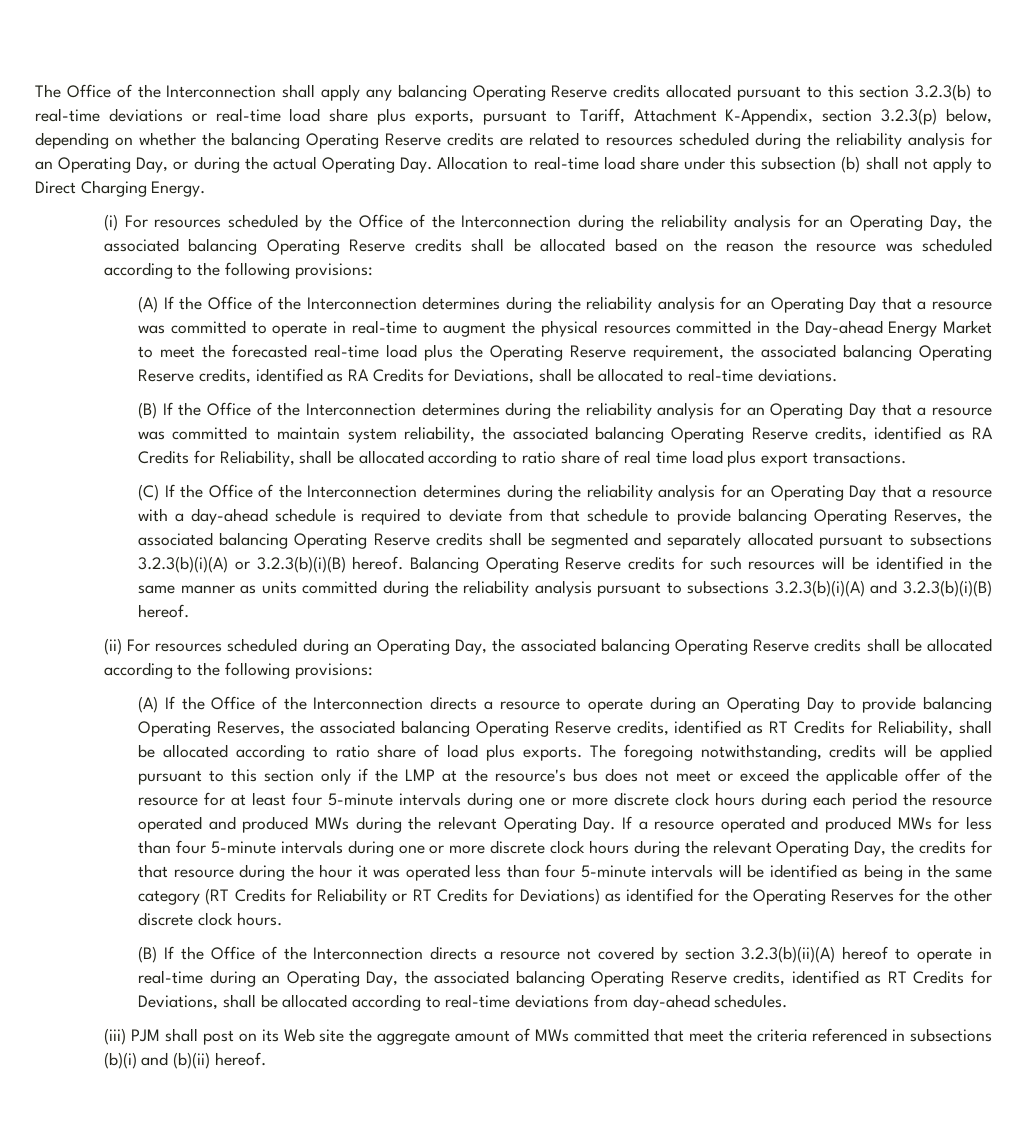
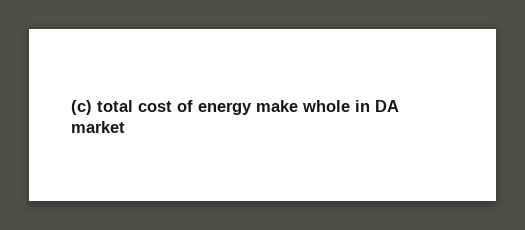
- The Office of the Interconnection shall apply any balancing Operating Reserve credits allocated pursuant to this section 3.2.3(b) to real-time deviations or real-time load share plus exports, pursuant to Tariff, Attachment K-Appendix, section 3.2.3(p) below, depending on whether the balancing Operating Reserve credits are related to resources scheduled during the reliability analysis for an Operating Day, or during the actual Operating Day. Allocation to real-time load share under this subsection (b) shall not apply to Direct Charging Energy.
- (i) For resources scheduled by the Office of the Interconnection during the reliability analysis for an Operating Day, the associated balancing Operating Reserve credits shall be allocated based on the reason the resource was scheduled according to the following provisions:
- (A) If the Office of the Interconnection determines during the reliability analysis for an Operating Day that a resource was committed to operate in real-time to augment the physical resources committed in the Day-ahead Energy Market to meet the forecasted real-time load plus the Operating Reserve requirement, the associated balancing Operating Reserve credits, identified as RA Credits for Deviations, shall be allocated to real-time deviations.
- (B) If the Office of the Interconnection determines during the reliability analysis for an Operating Day that a resource was committed to maintain system reliability, the associated balancing Operating Reserve credits, identified as RA Credits for Reliability, shall be allocated according to ratio share of real time load plus export transactions.
- (C) If the Office of the Interconnection determines during the reliability analysis for an Operating Day that a resource with a day-ahead schedule is required to deviate from that schedule to provide balancing Operating Reserves, the associated balancing Operating Reserve credits shall be segmented and separately allocated pursuant to subsections 3.2.3(b)(i)(A) or 3.2.3(b)(i)(B) hereof. Balancing Operating Reserve credits for such resources will be identified in the same manner as units committed during the reliability analysis pursuant to subsections 3.2.3(b)(i)(A) and 3.2.3(b)(i)(B) hereof.
- (ii) For resources scheduled during an Operating Day, the associated balancing Operating Reserve credits shall be allocated according to the following provisions:
- (A) If the Office of the Interconnection directs a resource to operate during an Operating Day to provide balancing Operating Reserves, the associated balancing Operating Reserve credits, identified as RT Credits for Reliability, shall be allocated according to ratio share of load plus exports. The foregoing notwithstanding, credits will be applied pursuant to this section only if the LMP at the resource's bus does not meet or exceed the applicable offer of the resource for at least four 5-minute intervals during one or more discrete clock hours during each period the resource operated and produced MWs during the relevant Operating Day. If a resource operated and produced MWs for less than four 5-minute intervals during one or more discrete clock hours during the relevant Operating Day, the credits for that resource during the hour it was operated less than four 5-minute intervals will be identified as being in the same category (RT Credits for Reliability or RT Credits for Deviations) as identified for the Operating Reserves for the other discrete clock hours.
- (B) If the Office of the Interconnection directs a resource not covered by section 3.2.3(b)(ii)(A) hereof to operate in real-time during an Operating Day, the associated balancing Operating Reserve credits, identified as RT Credits for Deviations, shall be allocated according to real-time deviations from day-ahead schedules.
- (iii) PJM shall post on its Web site the aggregate amount of MWs committed that meet the criteria referenced in subsections (b)(i) and (b)(ii) hereof.
+ (c) total cost of energy make whole in DA market

